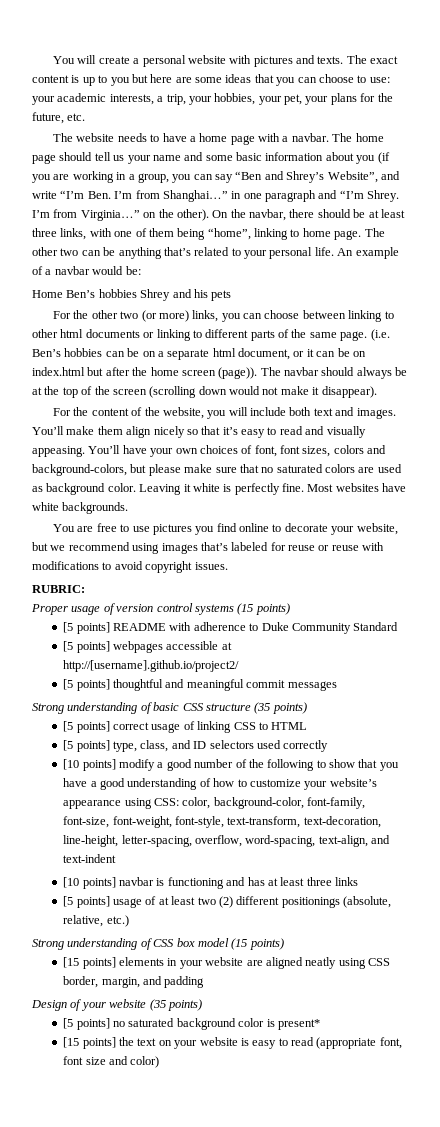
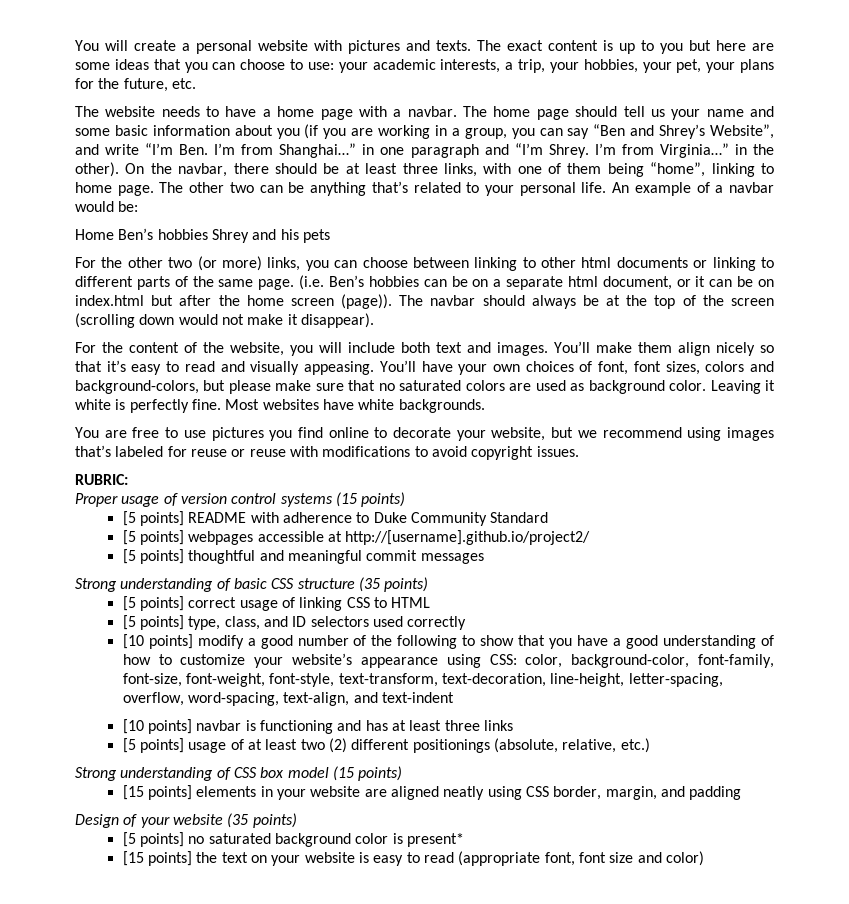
- I’m from Virginia…” on the other).
+ I’m from Virginia…” in the other).

